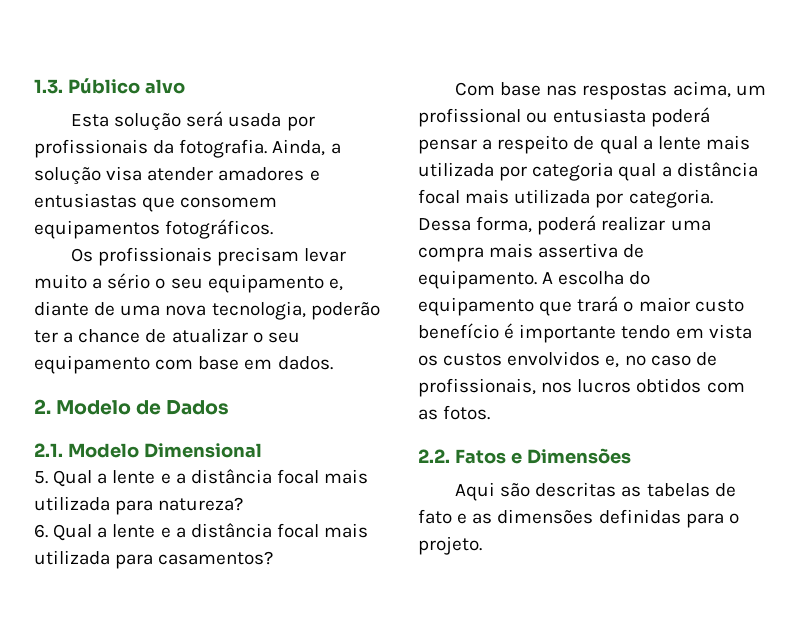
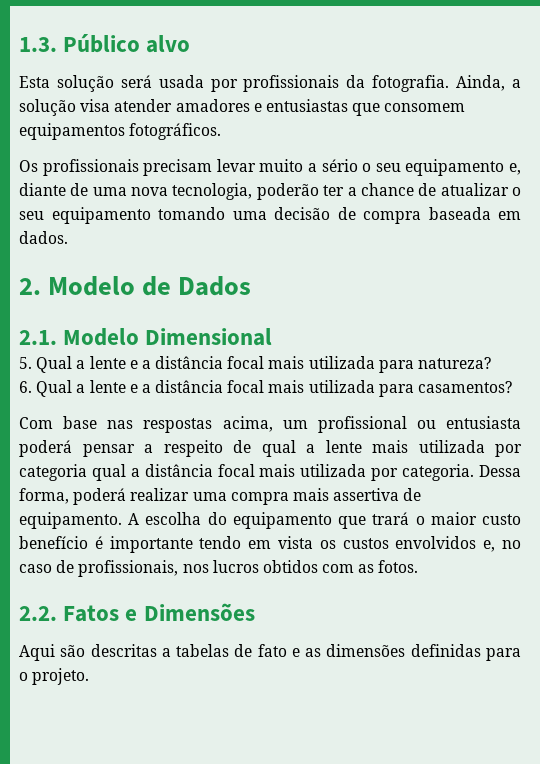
- Os profissionais precisam levar muito a sério o seu equipamento e, diante de uma nova tecnologia, poderão ter a chance de atualizar o seu equipamento com base em dados.
+ Os profissionais precisam levar muito a sério o seu equipamento e, diante de uma nova tecnologia, poderão ter a chance de atualizar o seu equipamento tomando uma decisão de compra baseada em dados.
- Aqui são descritas as tabelas de fato e as dimensões definidas para o projeto.
+ Aqui são descritas a tabelas de fato e as dimensões definidas para o projeto.

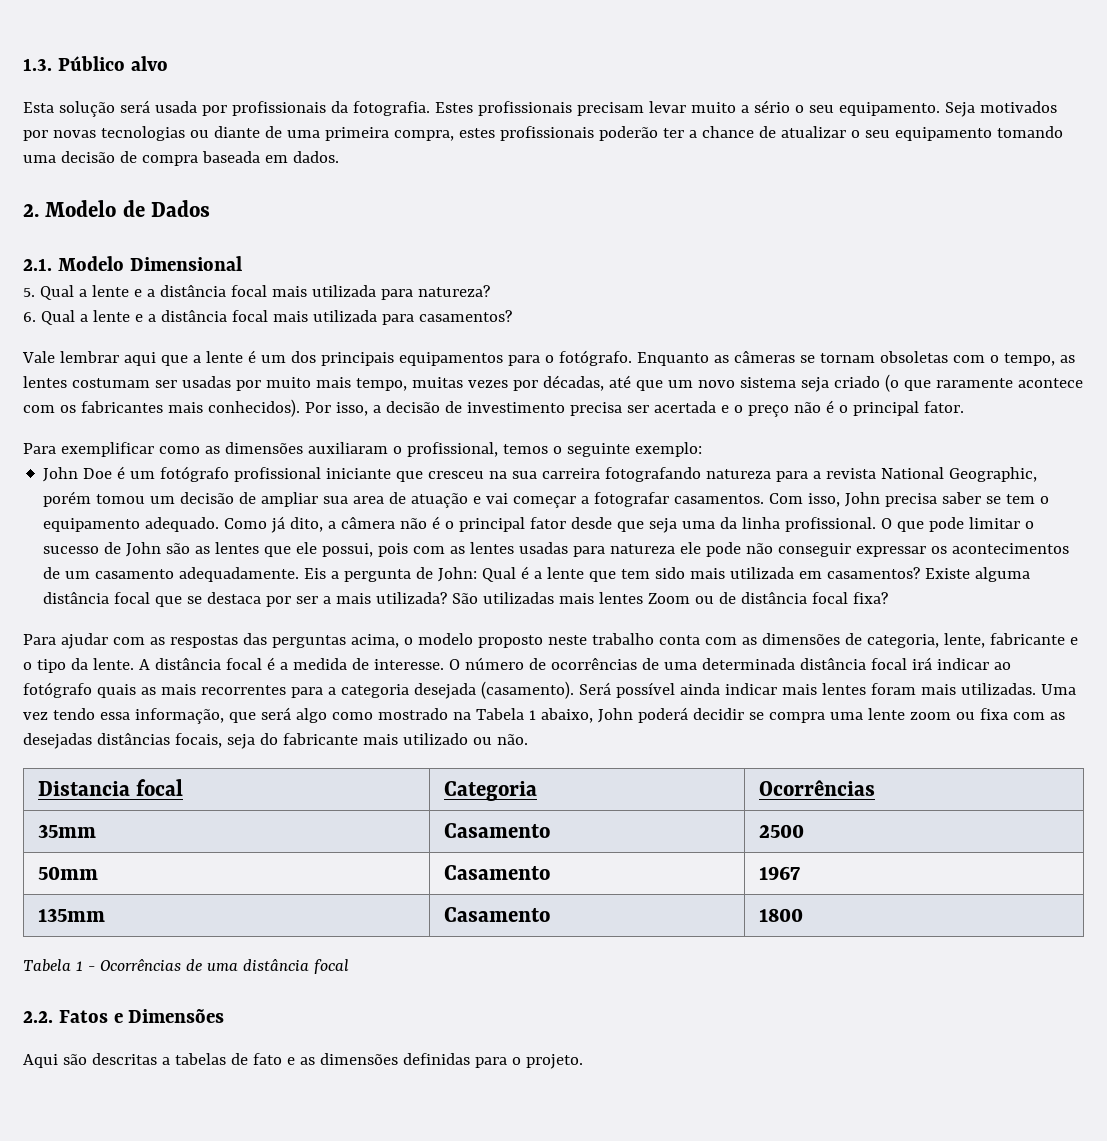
- Ainda, a solução visa atender amadores e entusiastas que consomem equipamentos fotográficos.
- Os profissionais precisam levar muito a sério o seu equipamento e, diante de uma nova tecnologia, poderão ter a chance de atualizar o seu equipamento tomando uma decisão de compra baseada em dados.
+ Estes profissionais precisam levar muito a sério o seu equipamento. Seja motivados por novas tecnologias ou diante de uma primeira compra, estes profissionais poderão ter a chance de atualizar o seu equipamento tomando uma decisão de compra baseada em dados.
- Com base nas respostas acima, um profissional ou entusiasta poderá pensar a respeito de qual a lente mais utilizada por categoria qual a distância focal mais utilizada por categoria. Dessa forma, poderá realizar uma compra mais assertiva de equipamento. A escolha do equipamento que trará o maior custo benefício é importante tendo em vista os custos envolvidos e, no caso de profissionais, nos lucros obtidos com as fotos.
+ Vale lembrar aqui que a lente é um dos principais equipamentos para o fotógrafo. Enquanto as câmeras se tornam obsoletas com o tempo, as lentes costumam ser usadas por muito mais tempo, muitas vezes por décadas, até que um novo sistema seja criado (o que raramente acontece com os fabricantes mais conhecidos). Por isso, a decisão de investimento precisa ser acertada e o preço não é o principal fator.
+ Para exemplificar como as dimensões auxiliaram o profissional, temos o seguinte exemplo:
+ John Doe é um fotógrafo profissional iniciante que cresceu na sua carreira fotografando natureza para a revista National Geographic, porém tomou um decisão de ampliar sua area de atuação e vai começar a fotografar casamentos. Com isso, John precisa saber se tem o equipamento adequado. Como já dito, a câmera não é o principal fator desde que seja uma da linha profissional. O que pode limitar o sucesso de John são as lentes que ele possui, pois com as lentes usadas para natureza ele pode não conseguir expressar os acontecimentos de um casamento adequadamente. Eis a pergunta de John: Qual é a lente que tem sido mais utilizada em casamentos? Existe alguma distância focal que se destaca por ser a mais utilizada? São utilizadas mais lentes Zoom ou de distância focal fixa?
+ Para ajudar com as respostas das perguntas acima, o modelo proposto neste trabalho conta com as dimensões de categoria, lente, fabricante e o tipo da lente. A distância focal é a medida de interesse. O número de ocorrências de uma determinada distância focal irá indicar ao fotógrafo quais as mais recorrentes para a categoria desejada (casamento). Será possível ainda indicar mais lentes foram mais utilizadas. Uma vez tendo essa informação, que será algo como mostrado na Tabela 1 abaixo, John poderá decidir se compra uma lente zoom ou fixa com as desejadas distâncias focais, seja do fabricante mais utilizado ou não.
+ Distancia focal | Categoria | Ocorrências
+ 35mm | Casamento | 2500
+ 50mm | Casamento | 1967
+ 135mm | Casamento | 1800
+ Tabela 1 - Ocorrências de uma distância focal

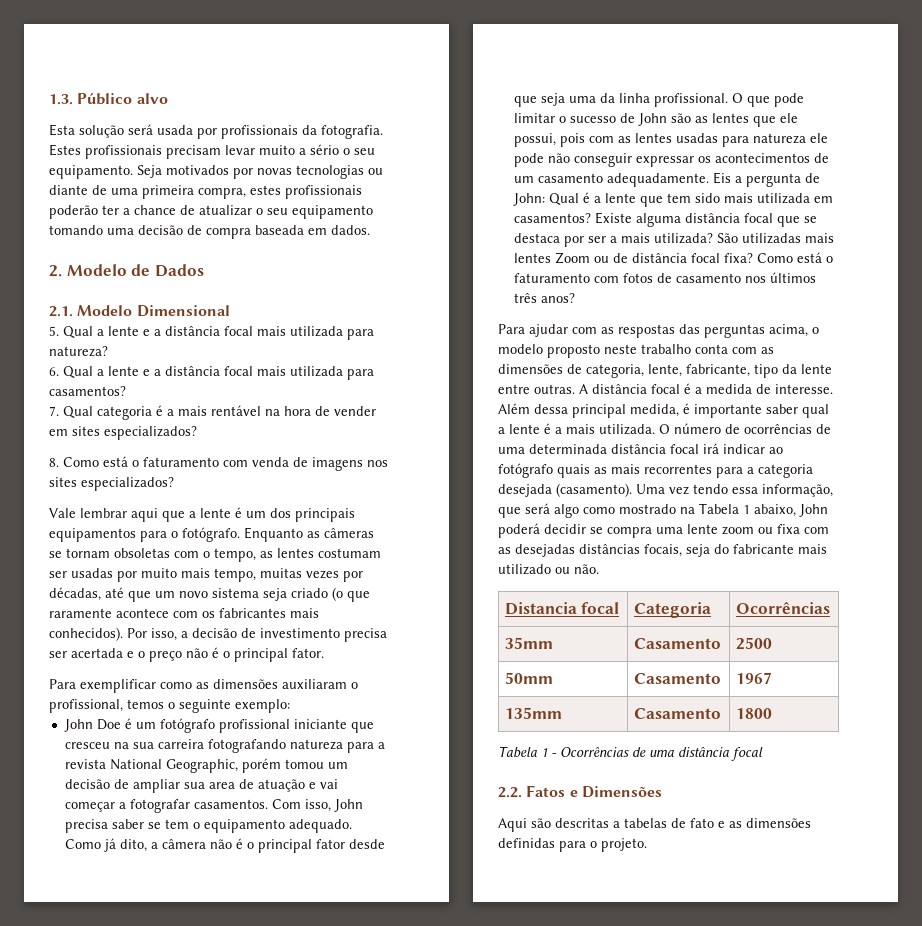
+ 7. Qual categoria é a mais rentável na hora de vender em sites especializados?
+ 8. Como está o faturamento com venda de imagens nos sites especializados?
+ Como está o faturamento com fotos de casamento nos últimos três anos?
- Para ajudar com as respostas das perguntas acima, o modelo proposto neste trabalho conta com as dimensões de categoria, lente, fabricante e o tipo da lente.
+ Para ajudar com as respostas das perguntas acima, o modelo proposto neste trabalho conta com as dimensões de categoria, lente, fabricante, tipo da lente entre outras.
+ Além dessa principal medida, é importante saber qual a lente é a mais utilizada.
- Será possível ainda indicar mais lentes foram mais utilizadas.

